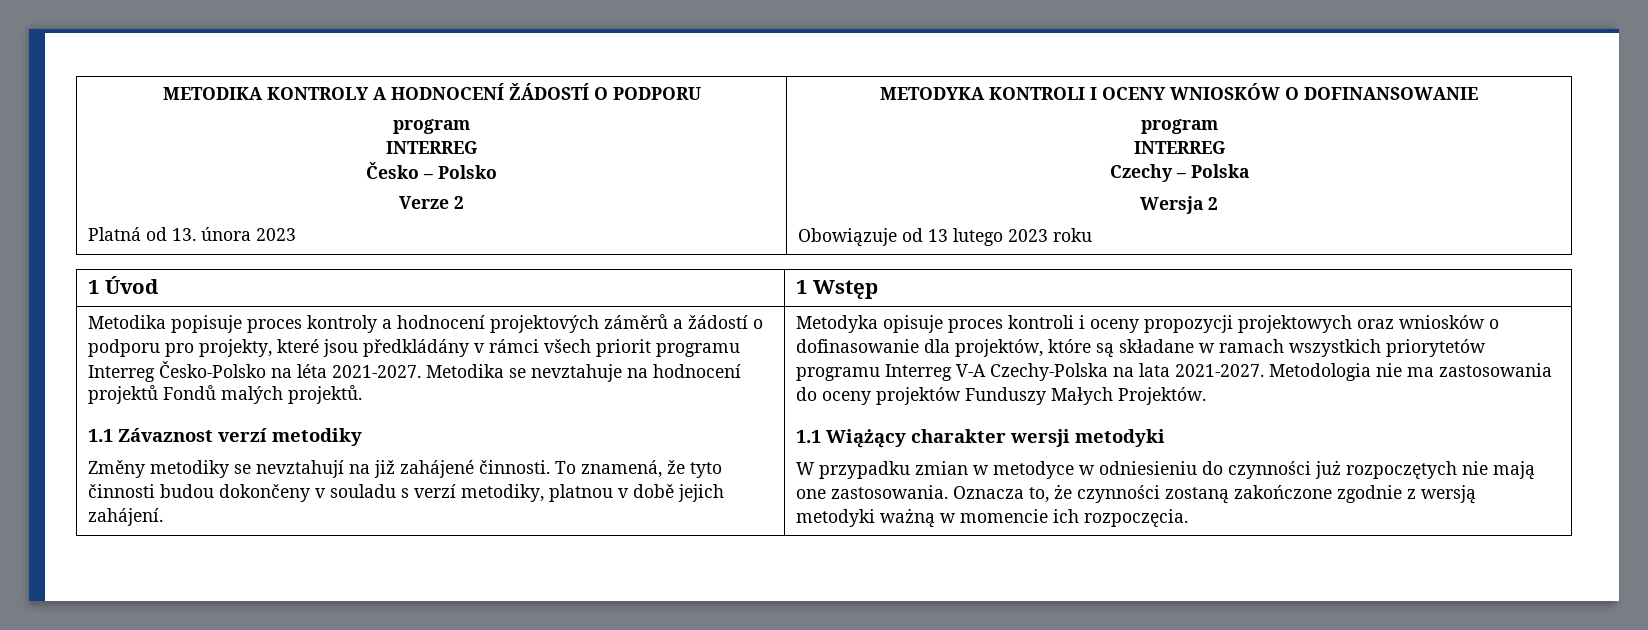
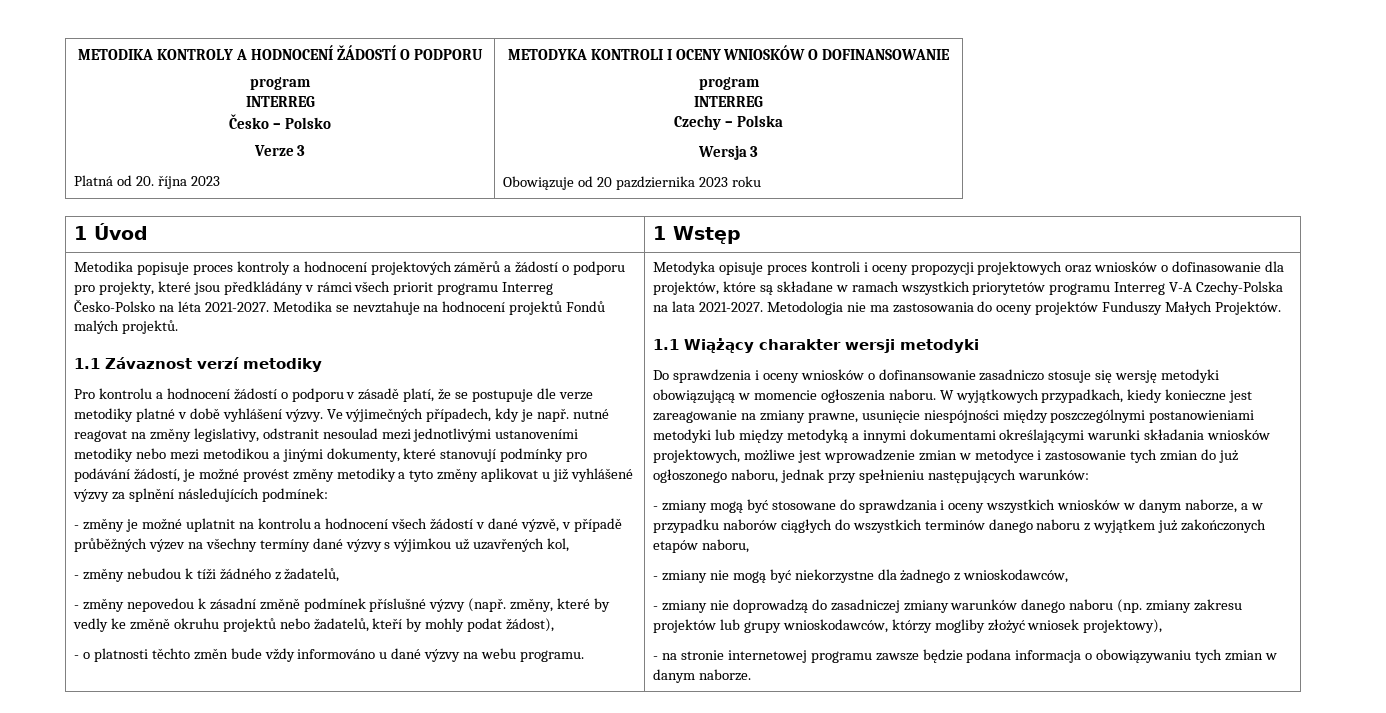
  METODIKA KONTROLY A HODNOCENÍ ŽÁDOSTÍ O PODPORU
  program
  INTERREG
  Česko – Polsko
- Verze 2
- Platná od 13. února 2023 | METODYKA KONTROLI I OCENY WNIOSKÓW O DOFINANSOWANIE
+ Verze 3
+ Platná od 20. října 2023 | METODYKA KONTROLI I OCENY WNIOSKÓW O DOFINANSOWANIE
  program
  INTERREG
  Czechy – Polska
- Wersja 2
- Obowiązuje od 13 lutego 2023 roku
+ Wersja 3
+ Obowiązuje od 20 pazdziernika 2023 roku
- Změny metodiky se nevztahují na již zahájené činnosti. To znamená, že tyto činnosti budou dokončeny v souladu s verzí metodiky, platnou v době jejich zahájení.
+ Pro kontrolu a hodnocení žádostí o podporu v zásadě platí, že se postupuje dle verze metodiky platné v době vyhlášení výzvy. Ve výjimečných případech, kdy je např. nutné reagovat na změny legislativy, odstranit nesoulad mezi jednotlivými ustanoveními metodiky nebo mezi metodikou a jinými dokumenty, které stanovují podmínky pro podávání žádostí, je možné provést změny metodiky a tyto změny aplikovat u již vyhlášené výzvy za splnění následujících podmínek:
+ - změny je možné uplatnit na kontrolu a hodnocení všech žádostí v dané výzvě, v případě průběžných výzev na všechny termíny dané výzvy s výjimkou už uzavřených kol,
+ - změny nebudou k tíži žádného z žadatelů,
+ - změny nepovedou k zásadní změně podmínek příslušné výzvy (např. změny, které by vedly ke změně okruhu projektů nebo žadatelů, kteří by mohly podat žádost),
+ - o platnosti těchto změn bude vždy informováno u dané výzvy na webu programu.
- W przypadku zmian w metodyce w odniesieniu do czynności już rozpoczętych nie mają one zastosowania. Oznacza to, że czynności zostaną zakończone zgodnie z wersją metodyki ważną w momencie ich rozpoczęcia.
+ Do sprawdzenia i oceny wniosków o dofinansowanie zasadniczo stosuje się wersję metodyki obowiązującą w momencie ogłoszenia naboru. W wyjątkowych przypadkach, kiedy konieczne jest zareagowanie na zmiany prawne, usunięcie niespójności między poszczególnymi postanowieniami metodyki lub między metodyką a innymi dokumentami określającymi warunki składania wniosków projektowych, możliwe jest wprowadzenie zmian w metodyce i zastosowanie tych zmian do już ogłoszonego naboru, jednak przy spełnieniu następujących warunków:
+ - zmiany mogą być stosowane do sprawdzania i oceny wszystkich wniosków w danym naborze, a w przypadku naborów ciągłych do wszystkich terminów danego naboru z wyjątkem już zakończonych etapów naboru,
+ - zmiany nie mogą być niekorzystne dla żadnego z wnioskodawców,
+ - zmiany nie doprowadzą do zasadniczej zmiany warunków danego naboru (np. zmiany zakresu projektów lub grupy wnioskodawców, którzy mogliby złożyć wniosek projektowy),
+ - na stronie internetowej programu zawsze będzie podana informacja o obowiązywaniu tych zmian w danym naborze.

